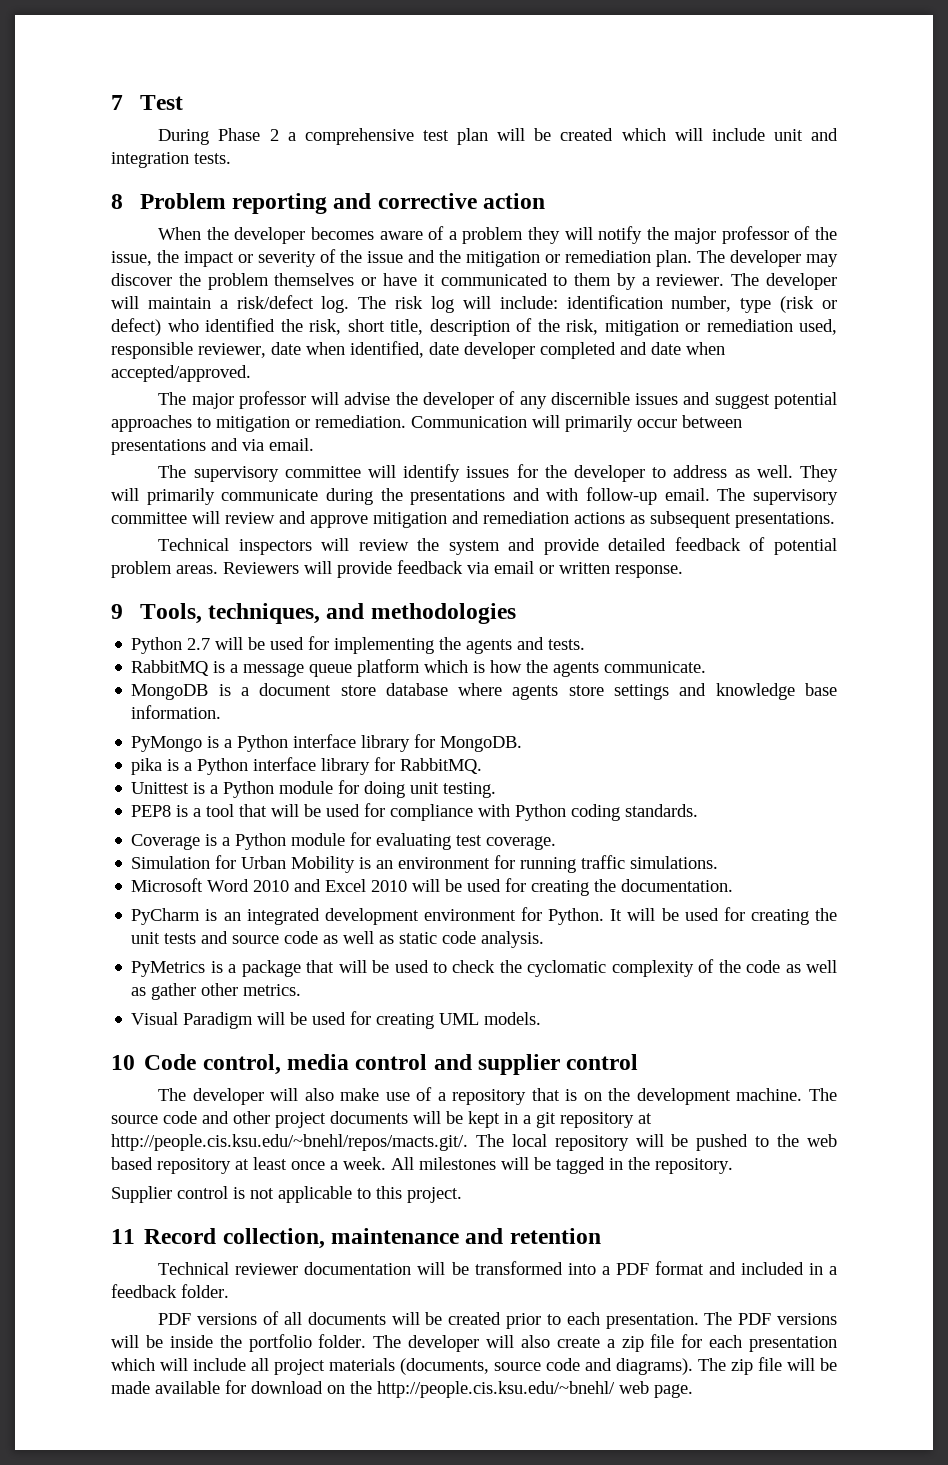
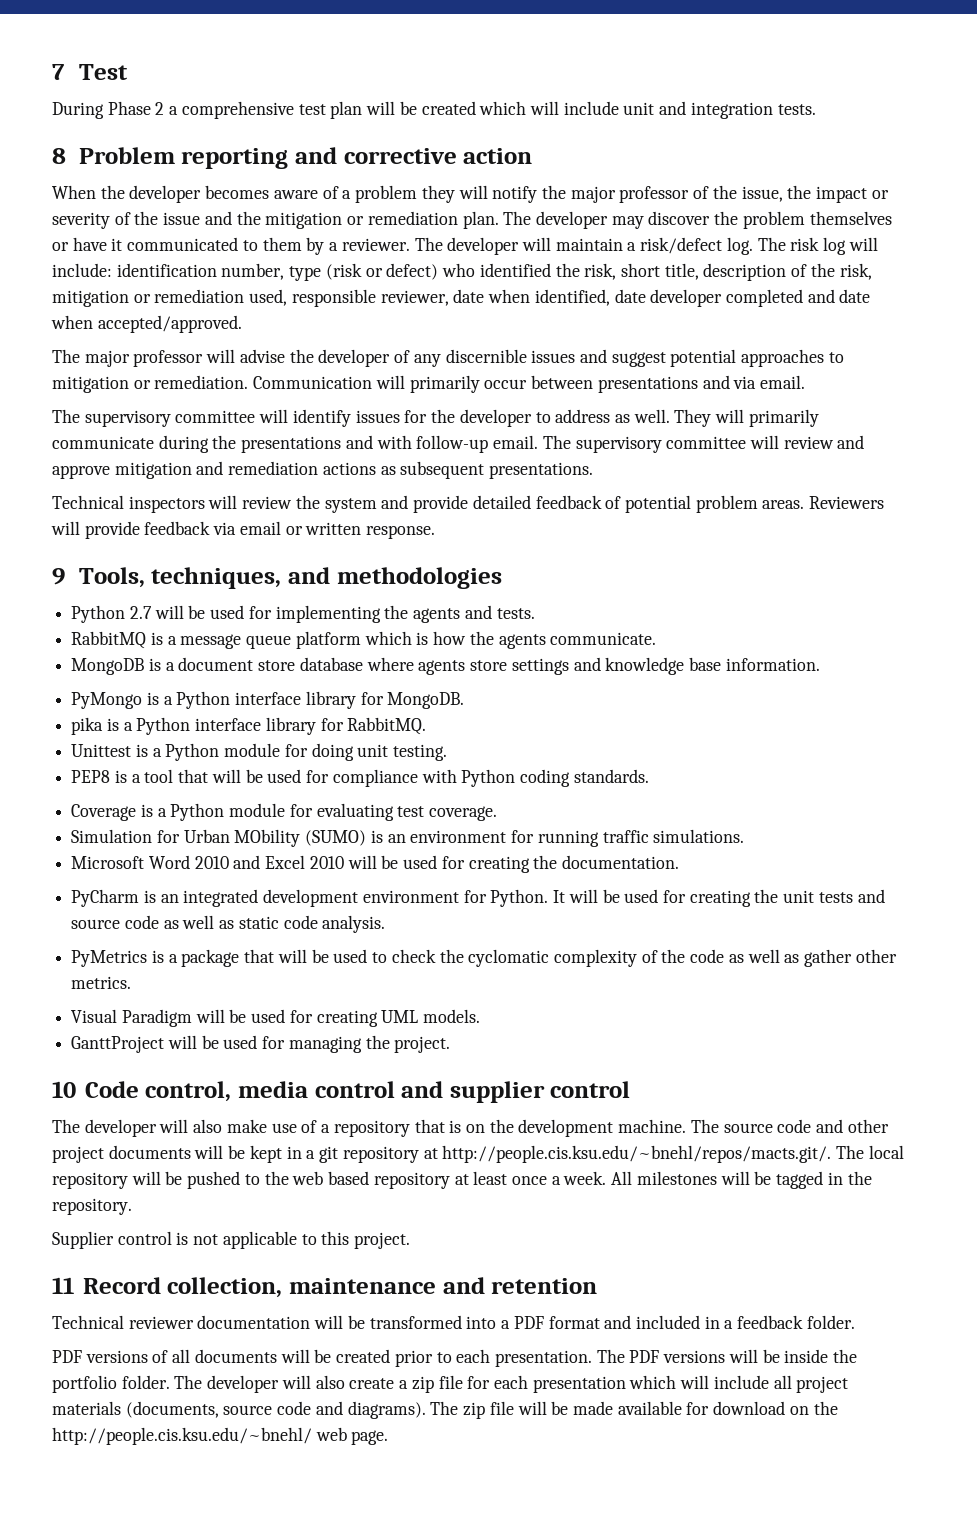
- Simulation for Urban Mobility is an environment for running traffic simulations.
+ Simulation for Urban MObility (SUMO) is an environment for running traffic simulations.
+ GanttProject will be used for managing the project.

